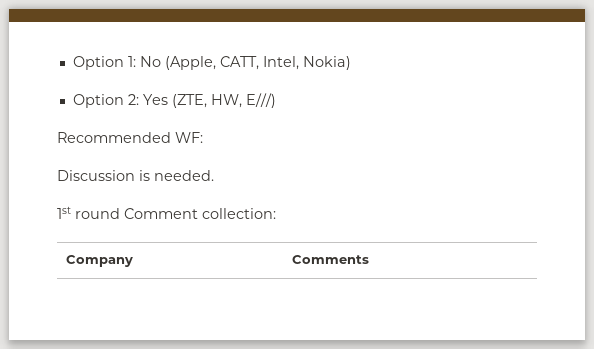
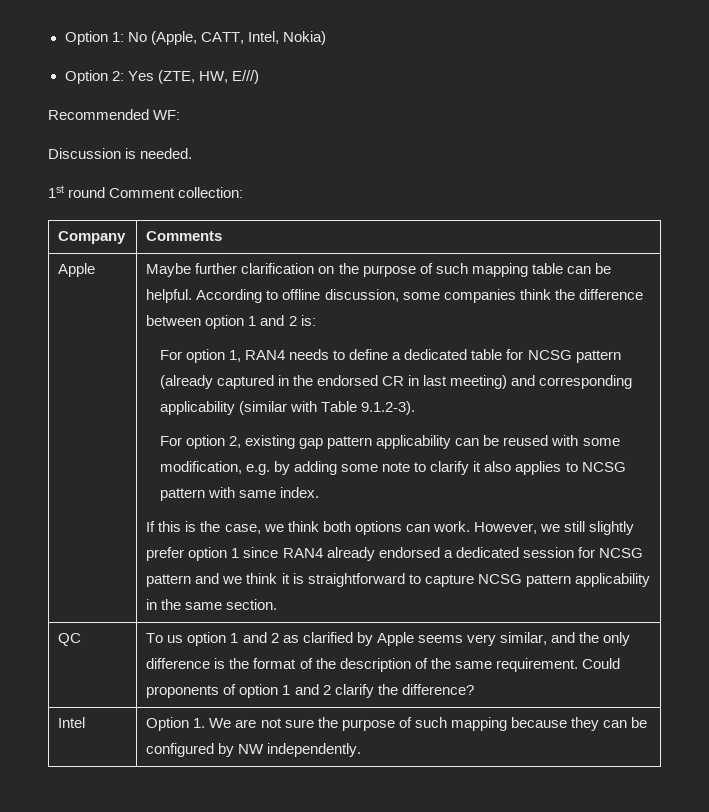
+ Apple | Maybe further clarification on the purpose of such mapping table can be helpful. According to offline discussion, some companies think the difference between option 1 and 2 is:
+ For option 1, RAN4 needs to define a dedicated table for NCSG pattern (already captured in the endorsed CR in last meeting) and corresponding applicability (similar with Table 9.1.2-3).
+ For option 2, existing gap pattern applicability can be reused with some modification, e.g. by adding some note to clarify it also applies to NCSG pattern with same index.
+ If this is the case, we think both options can work. However, we still slightly prefer option 1 since RAN4 already endorsed a dedicated session for NCSG pattern and we think it is straightforward to capture NCSG pattern applicability in the same section.
+ QC | To us option 1 and 2 as clarified by Apple seems very similar, and the only difference is the format of the description of the same requirement. Could proponents of option 1 and 2 clarify the difference?
+ Intel | Option 1. We are not sure the purpose of such mapping because they can be configured by NW independently.

